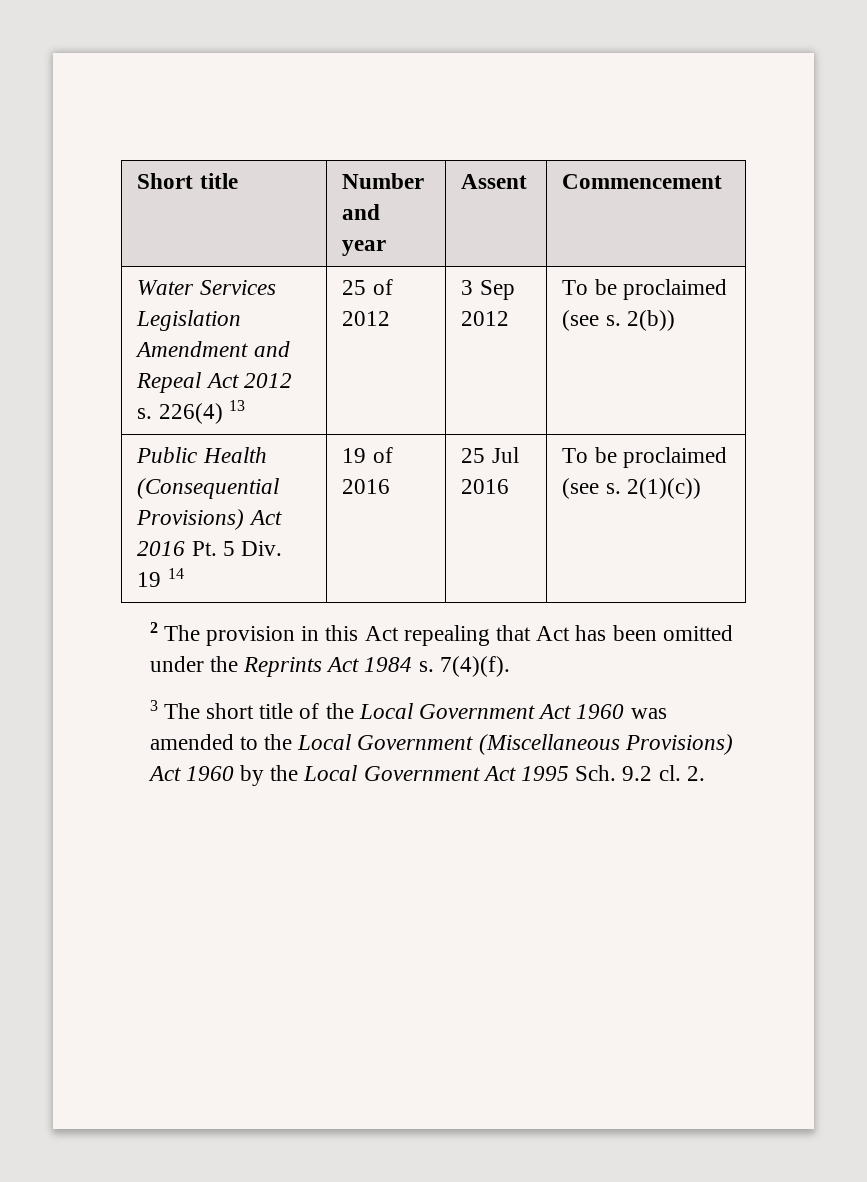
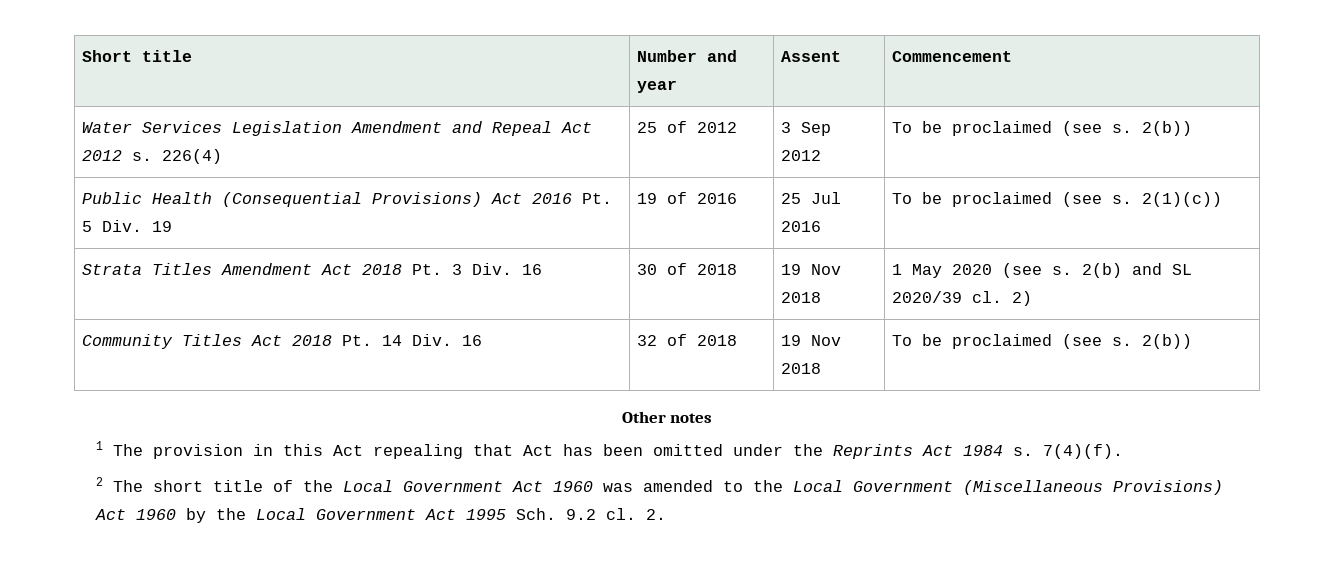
- Water Services Legislation Amendment and Repeal Act 2012 s. 226(4) 13 | 25 of 2012 | 3 Sep 2012 | To be proclaimed (see s. 2(b))
+ Water Services Legislation Amendment and Repeal Act 2012 s. 226(4) | 25 of 2012 | 3 Sep 2012 | To be proclaimed (see s. 2(b))
- Public Health (Consequential Provisions) Act 2016 Pt. 5 Div. 19 14 | 19 of 2016 | 25 Jul 2016 | To be proclaimed (see s. 2(1)(c))
+ Public Health (Consequential Provisions) Act 2016 Pt. 5 Div. 19 | 19 of 2016 | 25 Jul 2016 | To be proclaimed (see s. 2(1)(c))
- 2 The provision in this Act repealing that Act has been omitted under the Reprints Act 1984 s.
+ Strata Titles Amendment Act 2018 Pt. 3 Div. 16 | 30 of 2018 | 19 Nov 2018 | 1 May 2020 (see s. 2(b) and SL 2020/39 cl. 2)
+ Community Titles Act 2018 Pt. 14 Div. 16 | 32 of 2018 | 19 Nov 2018 | To be proclaimed (see s. 2(b))
+ Other notes
+ 1 The provision in this Act repealing that Act has been omitted under the Reprints Act 1984 s.
- 3 The short title of the Local Government Act 1960 was amended to the Local Government (Miscellaneous Provisions) Act 1960 by the Local Government Act 1995 Sch. 9.2 cl.
+ 2 The short title of the Local Government Act 1960 was amended to the Local Government (Miscellaneous Provisions) Act 1960 by the Local Government Act 1995 Sch. 9.2 cl.

